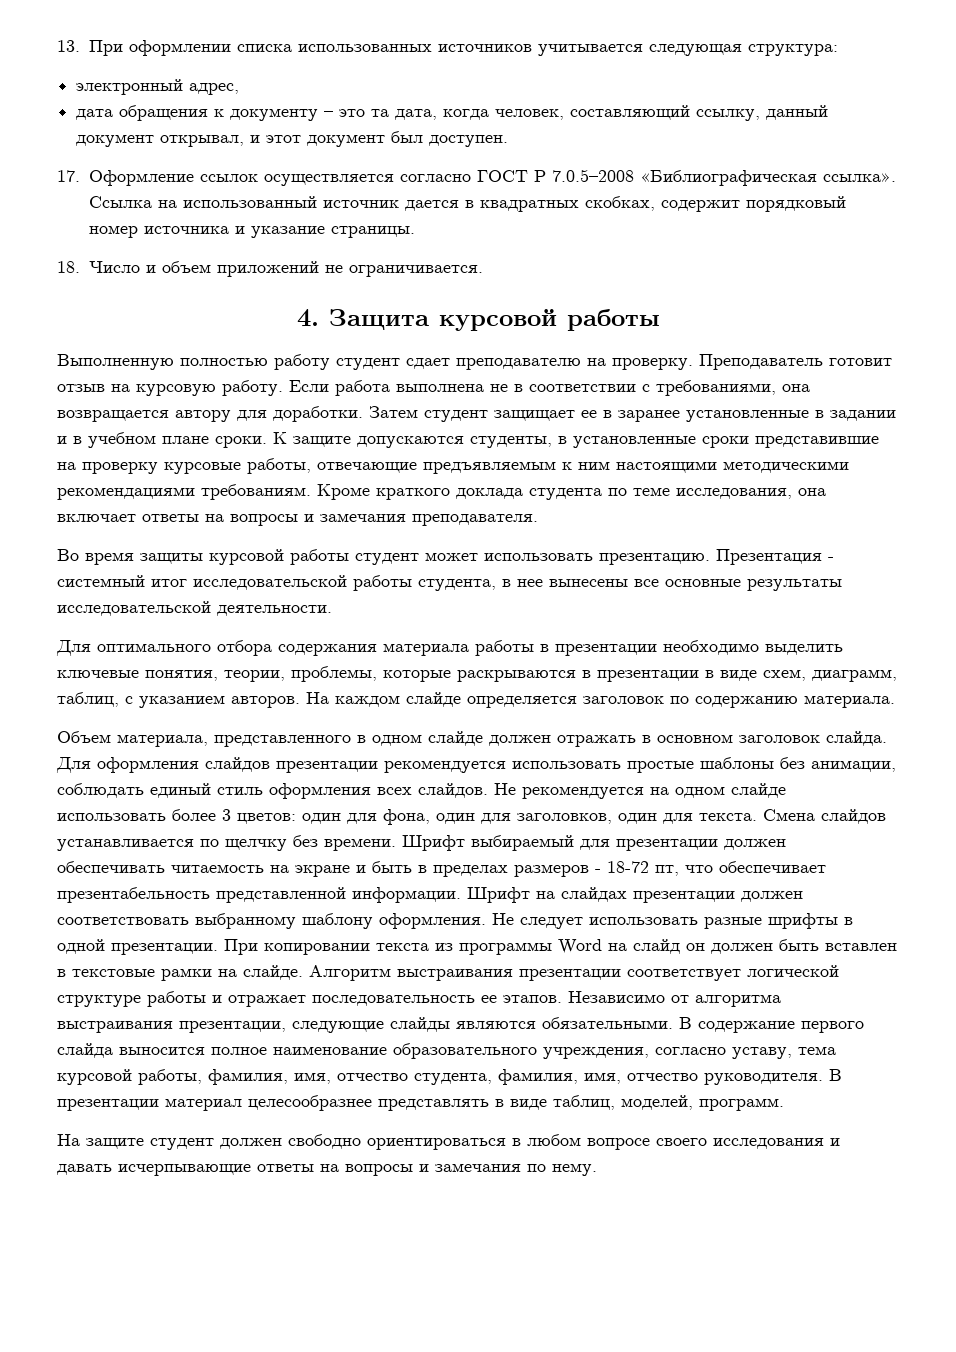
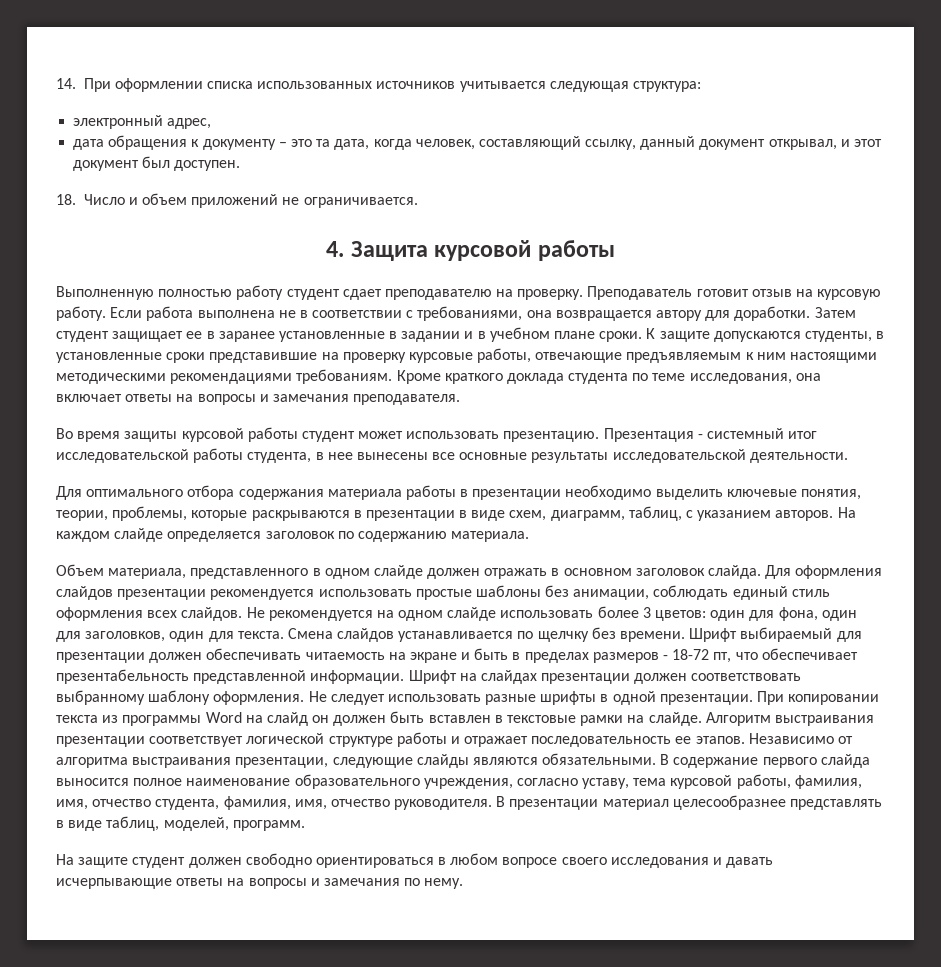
- 13. При оформлении списка использованных источников учитывается следующая структура:
+ 14. При оформлении списка использованных источников учитывается следующая структура:
- 17. Оформление ссылок осуществляется согласно ГОСТ Р 7.0.5–2008 «Библиографическая ссылка». Ссылка на использованный источник дается в квадратных скобках, содержит порядковый номер источника и указание страницы.

